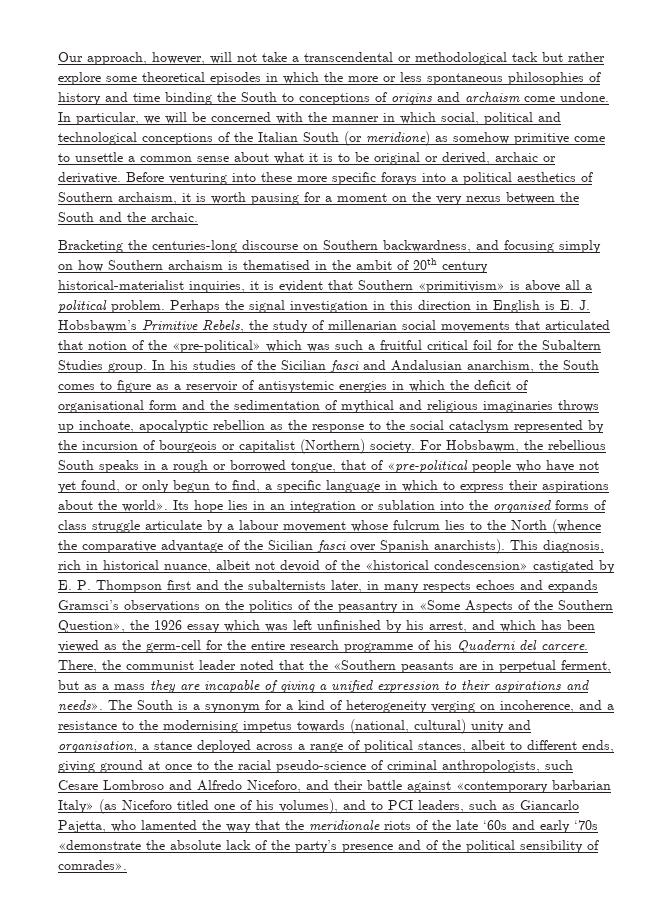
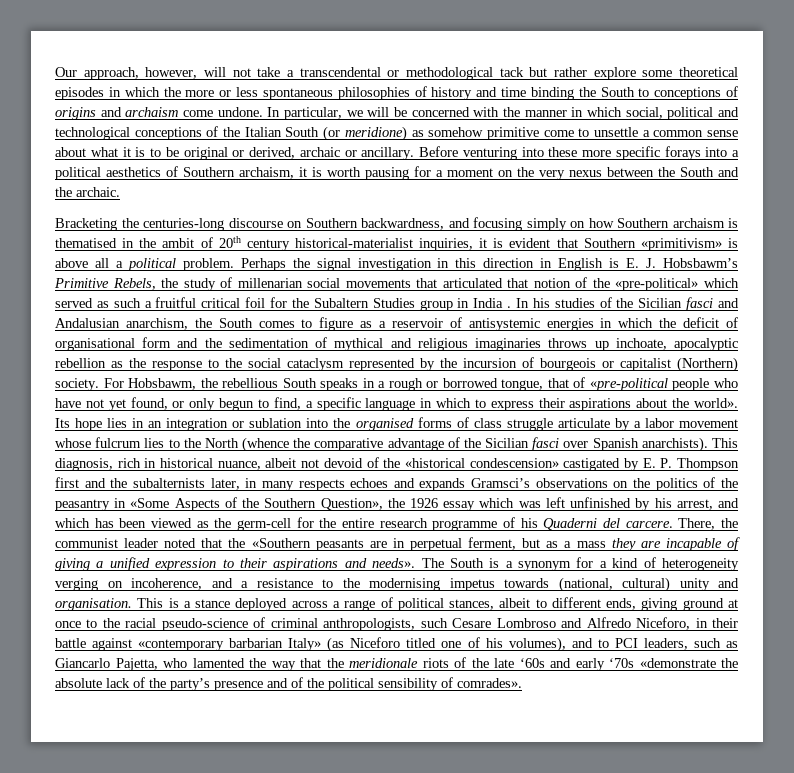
- In particular, we will be concerned with the manner in which social, political and technological conceptions of the Italian South (or meridione) as somehow primitive come to unsettle a common sense about what it is to be original or derived, archaic or derivative.
+ In particular, we will be concerned with the manner in which social, political and technological conceptions of the Italian South (or meridione) as somehow primitive come to unsettle a common sense about what it is to be original or derived, archaic or ancillary.
- Perhaps the signal investigation in this direction in English is E. J. Hobsbawm’s Primitive Rebels, the study of millenarian social movements that articulated that notion of the «pre-political» which was such a fruitful critical foil for the Subaltern Studies group.
+ Perhaps the signal investigation in this direction in English is E. J. Hobsbawm’s Primitive Rebels, the study of millenarian social movements that articulated that notion of the «pre-political» which served as such a fruitful critical foil for the Subaltern Studies group in India .
- Its hope lies in an integration or sublation into the organised forms of class struggle articulate by a labour movement whose fulcrum lies to the North (whence the comparative advantage of the Sicilian fasci over Spanish anarchists).
+ Its hope lies in an integration or sublation into the organised forms of class struggle articulate by a labor movement whose fulcrum lies to the North (whence the comparative advantage of the Sicilian fasci over Spanish anarchists).
- The South is a synonym for a kind of heterogeneity verging on incoherence, and a resistance to the modernising impetus towards (national, cultural) unity and organisation, a stance deployed across a range of political stances, albeit to different ends, giving ground at once to the racial pseudo-science of criminal anthropologists, such Cesare Lombroso and Alfredo Niceforo, and their battle against «contemporary barbarian Italy» (as Niceforo titled one of his volumes), and to PCI leaders, such as Giancarlo Pajetta, who lamented the way that the meridionale riots of the late ‘60s and early ‘70s «demonstrate the absolute lack of the party’s presence and of the political sensibility of comrades».
+ The South is a synonym for a kind of heterogeneity verging on incoherence, and a resistance to the modernising impetus towards (national, cultural) unity and organisation. This is a stance deployed across a range of political stances, albeit to different ends, giving ground at once to the racial pseudo-science of criminal anthropologists, such Cesare Lombroso and Alfredo Niceforo, in their battle against «contemporary barbarian Italy» (as Niceforo titled one of his volumes), and to PCI leaders, such as Giancarlo Pajetta, who lamented the way that the meridionale riots of the late ‘60s and early ‘70s «demonstrate the absolute lack of the party’s presence and of the political sensibility of comrades».

